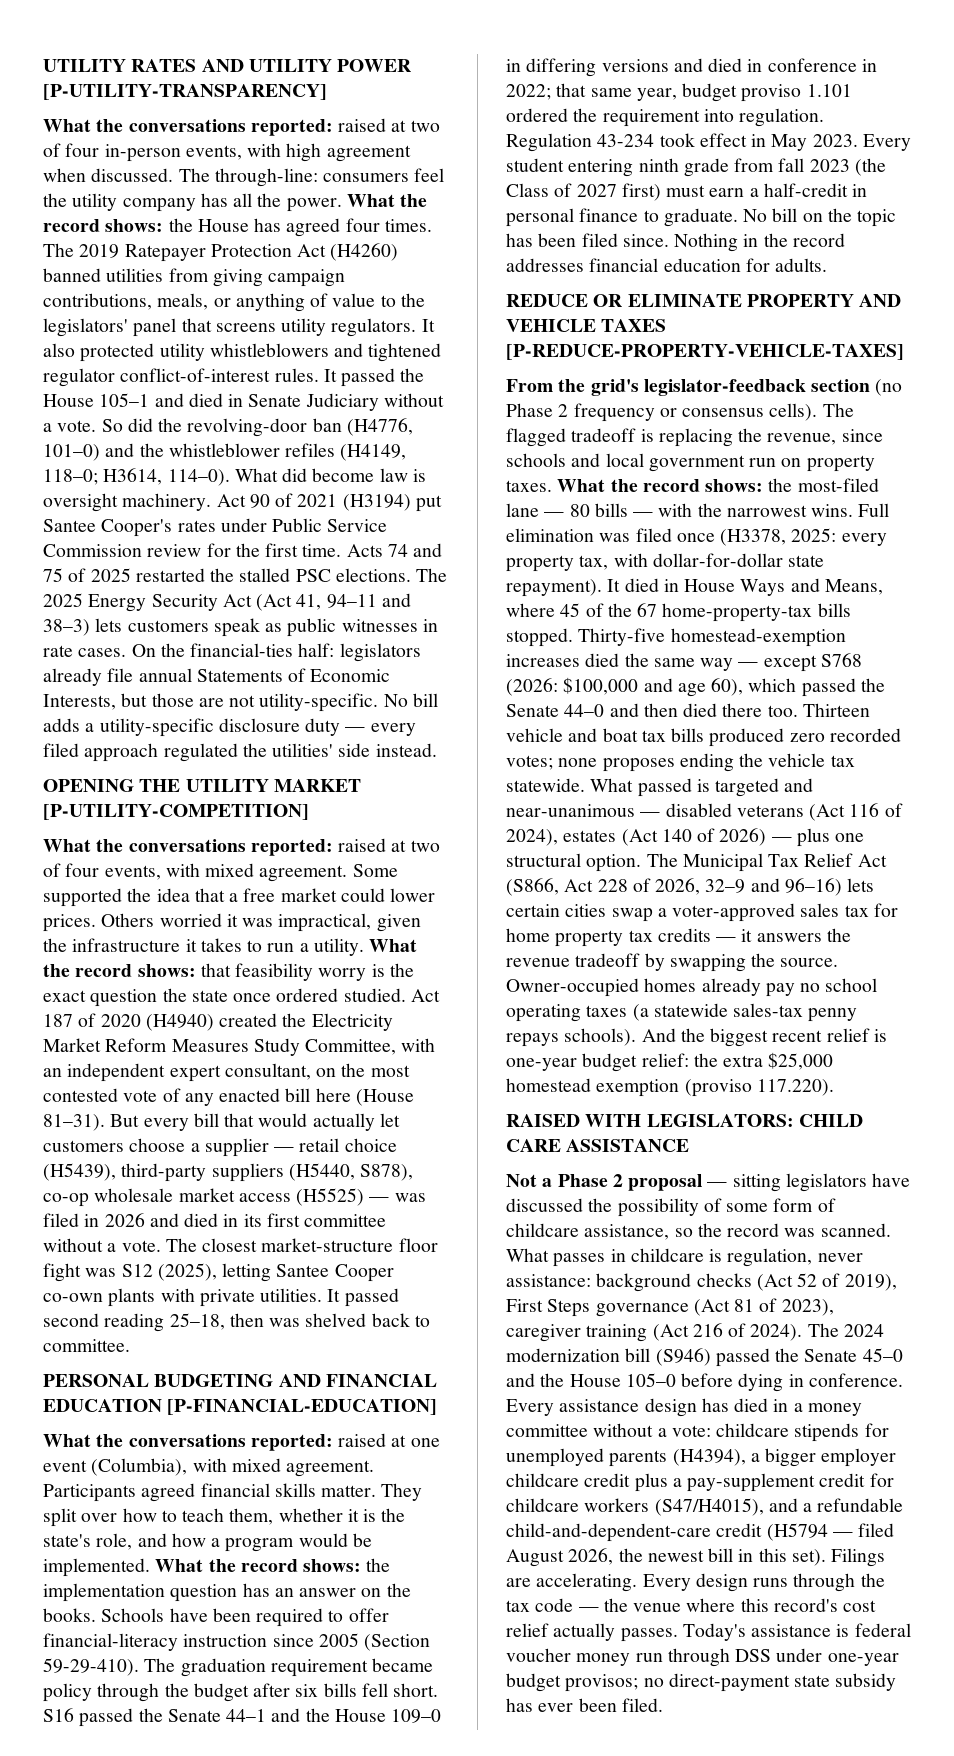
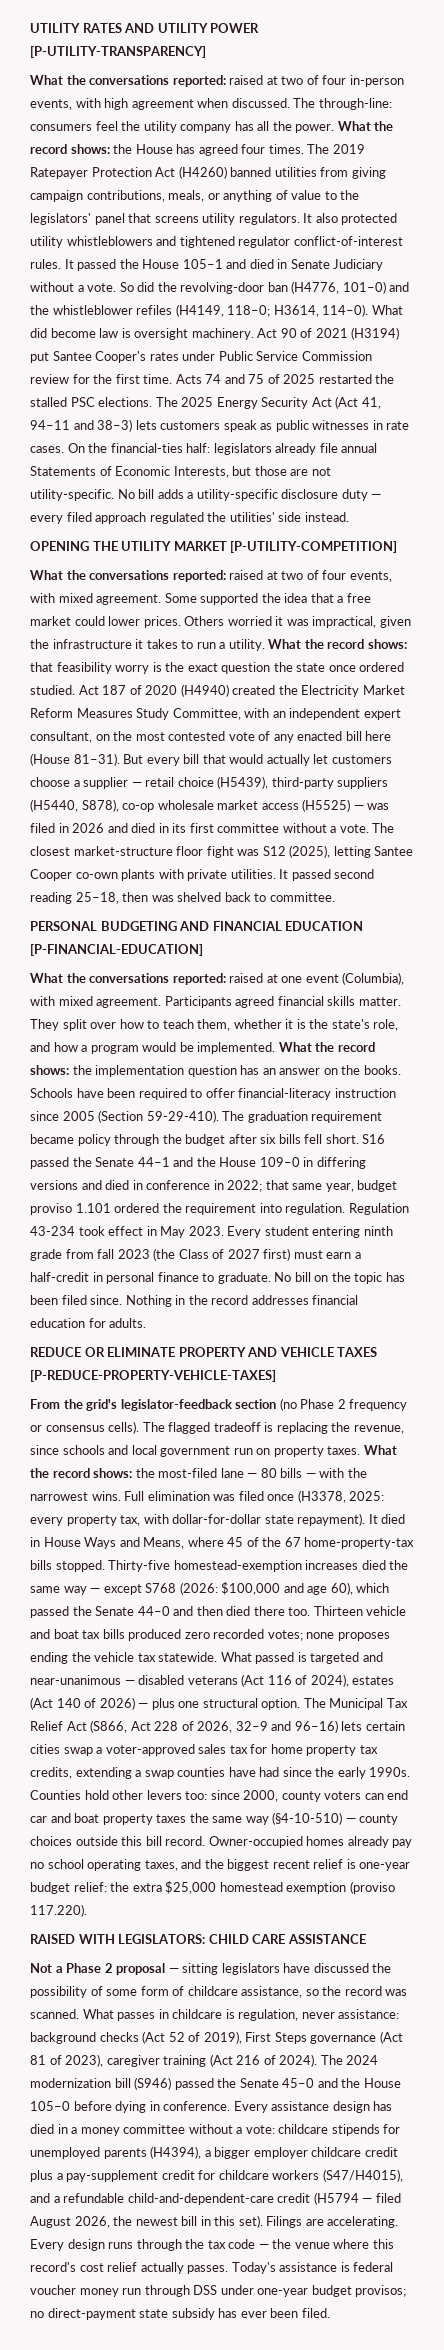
- The Municipal Tax Relief Act (S866, Act 228 of 2026, 32–9 and 96–16) lets certain cities swap a voter-approved sales tax for home property tax credits — it answers the revenue tradeoff by swapping the source.
+ The Municipal Tax Relief Act (S866, Act 228 of 2026, 32–9 and 96–16) lets certain cities swap a voter-approved sales tax for home property tax credits, extending a swap counties have had since the early 1990s. Counties hold other levers too: since 2000, county voters can end car and boat property taxes the same way (§4-10-510) — county choices outside this bill record.
- Owner-occupied homes already pay no school operating taxes (a statewide sales-tax penny repays schools). And the biggest recent relief is one-year budget relief: the extra $25,000 homestead exemption (proviso 117.220).
+ Owner-occupied homes already pay no school operating taxes, and the biggest recent relief is one-year budget relief: the extra $25,000 homestead exemption (proviso 117.220).

